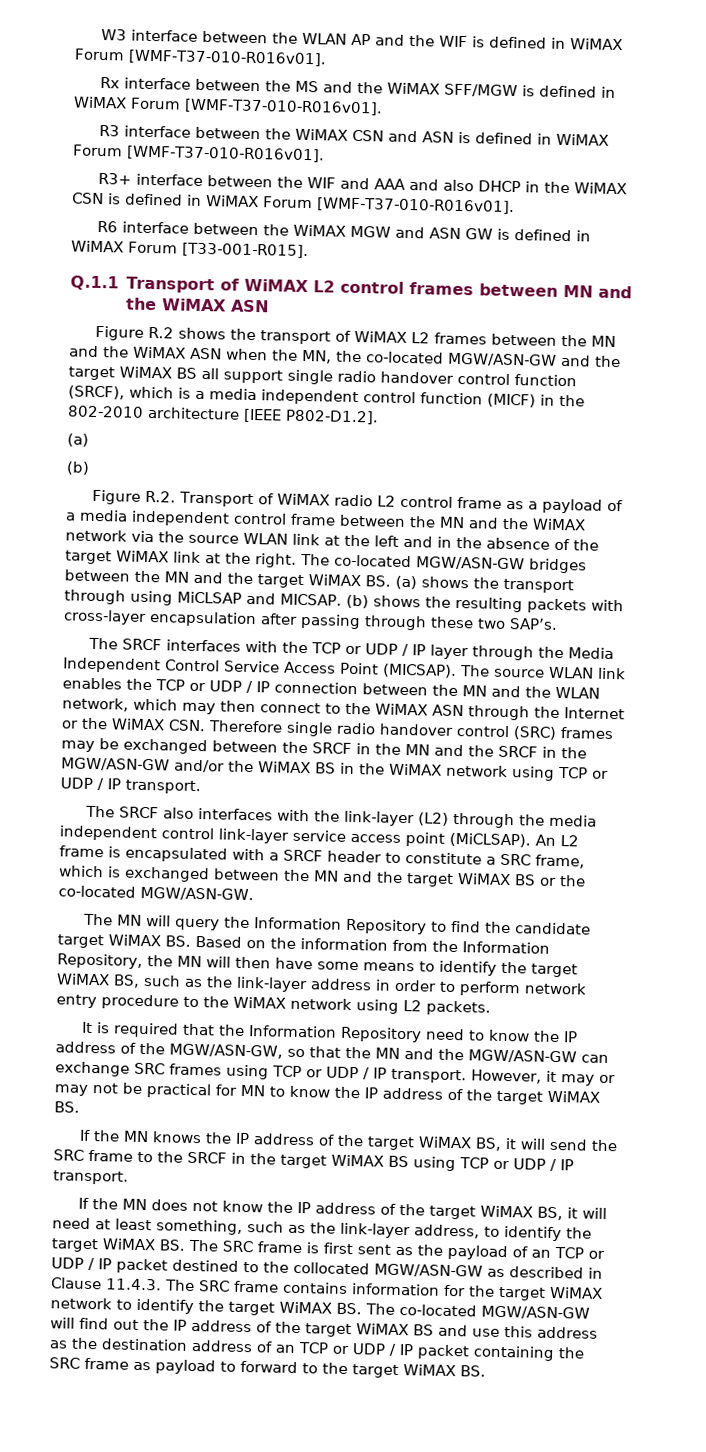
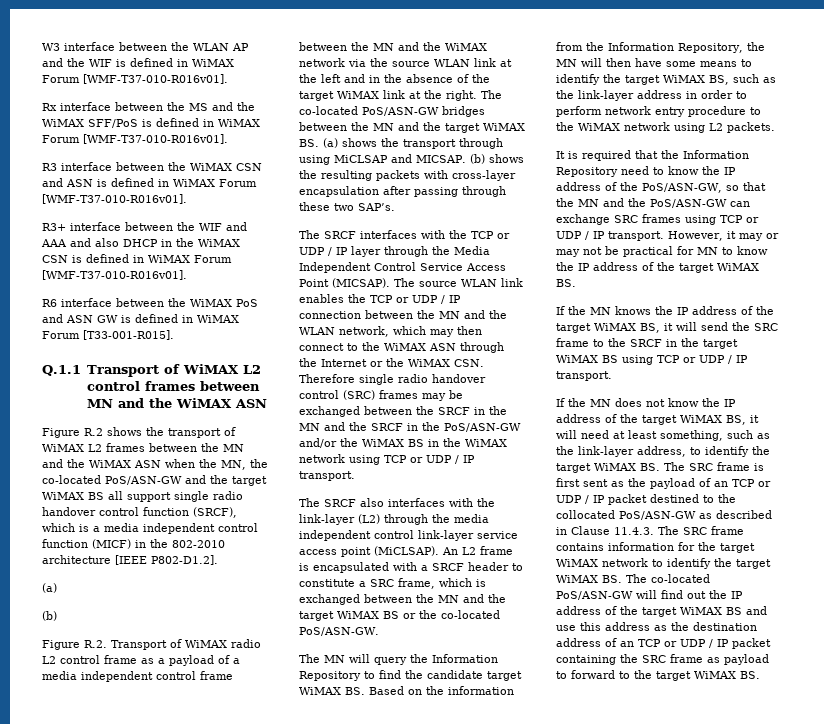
- Rx interface between the MS and the WiMAX SFF/MGW is defined in WiMAX Forum [WMF-T37-010-R016v01].
+ Rx interface between the MS and the WiMAX SFF/PoS is defined in WiMAX Forum [WMF-T37-010-R016v01].
- R6 interface between the WiMAX MGW and ASN GW is defined in WiMAX Forum [T33-001-R015].
+ R6 interface between the WiMAX PoS and ASN GW is defined in WiMAX Forum [T33-001-R015].
- Figure R.2 shows the transport of WiMAX L2 frames between the MN and the WiMAX ASN when the MN, the co-located MGW/ASN-GW and the target WiMAX BS all support single radio handover control function (SRCF), which is a media independent control function (MICF) in the 802-2010 architecture [IEEE P802-D1.2].
+ Figure R.2 shows the transport of WiMAX L2 frames between the MN and the WiMAX ASN when the MN, the co-located PoS/ASN-GW and the target WiMAX BS all support single radio handover control function (SRCF), which is a media independent control function (MICF) in the 802-2010 architecture [IEEE P802-D1.2].
- The co-located MGW/ASN-GW bridges between the MN and the target WiMAX BS. (a) shows the transport through using MiCLSAP and MICSAP.
+ The co-located PoS/ASN-GW bridges between the MN and the target WiMAX BS. (a) shows the transport through using MiCLSAP and MICSAP.
- The source WLAN link enables the TCP or UDP / IP connection between the MN and the WLAN network, which may then connect to the WiMAX ASN through the Internet or the WiMAX CSN. Therefore single radio handover control (SRC) frames may be exchanged between the SRCF in the MN and the SRCF in the MGW/ASN-GW and/or the WiMAX BS in the WiMAX network using TCP or UDP / IP transport.
+ The source WLAN link enables the TCP or UDP / IP connection between the MN and the WLAN network, which may then connect to the WiMAX ASN through the Internet or the WiMAX CSN. Therefore single radio handover control (SRC) frames may be exchanged between the SRCF in the MN and the SRCF in the PoS/ASN-GW and/or the WiMAX BS in the WiMAX network using TCP or UDP / IP transport.
- An L2 frame is encapsulated with a SRCF header to constitute a SRC frame, which is exchanged between the MN and the target WiMAX BS or the co-located MGW/ASN-GW.
+ An L2 frame is encapsulated with a SRCF header to constitute a SRC frame, which is exchanged between the MN and the target WiMAX BS or the co-located PoS/ASN-GW.
- It is required that the Information Repository need to know the IP address of the MGW/ASN-GW, so that the MN and the MGW/ASN-GW can exchange SRC frames using TCP or UDP / IP transport.
+ It is required that the Information Repository need to know the IP address of the PoS/ASN-GW, so that the MN and the PoS/ASN-GW can exchange SRC frames using TCP or UDP / IP transport.
- If the MN does not know the IP address of the target WiMAX BS, it will need at least something, such as the link-layer address, to identify the target WiMAX BS. The SRC frame is first sent as the payload of an TCP or UDP / IP packet destined to the collocated MGW/ASN-GW as described in Clause 11.4.3. The SRC frame contains information for the target WiMAX network to identify the target WiMAX BS. The co-located MGW/ASN-GW will find out the IP address of the target WiMAX BS and use this address as the destination address of an TCP or UDP / IP packet containing the SRC frame as payload to forward to the target WiMAX BS.
+ If the MN does not know the IP address of the target WiMAX BS, it will need at least something, such as the link-layer address, to identify the target WiMAX BS. The SRC frame is first sent as the payload of an TCP or UDP / IP packet destined to the collocated PoS/ASN-GW as described in Clause 11.4.3. The SRC frame contains information for the target WiMAX network to identify the target WiMAX BS. The co-located PoS/ASN-GW will find out the IP address of the target WiMAX BS and use this address as the destination address of an TCP or UDP / IP packet containing the SRC frame as payload to forward to the target WiMAX BS.

